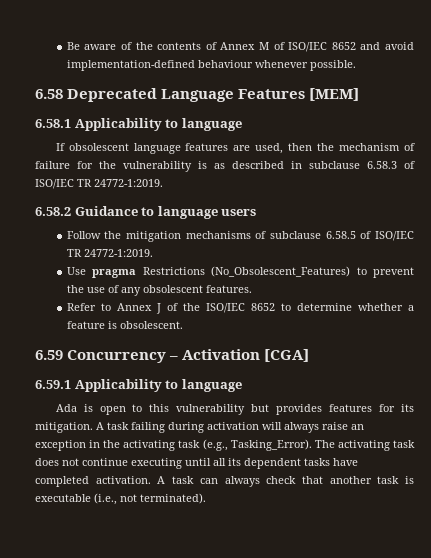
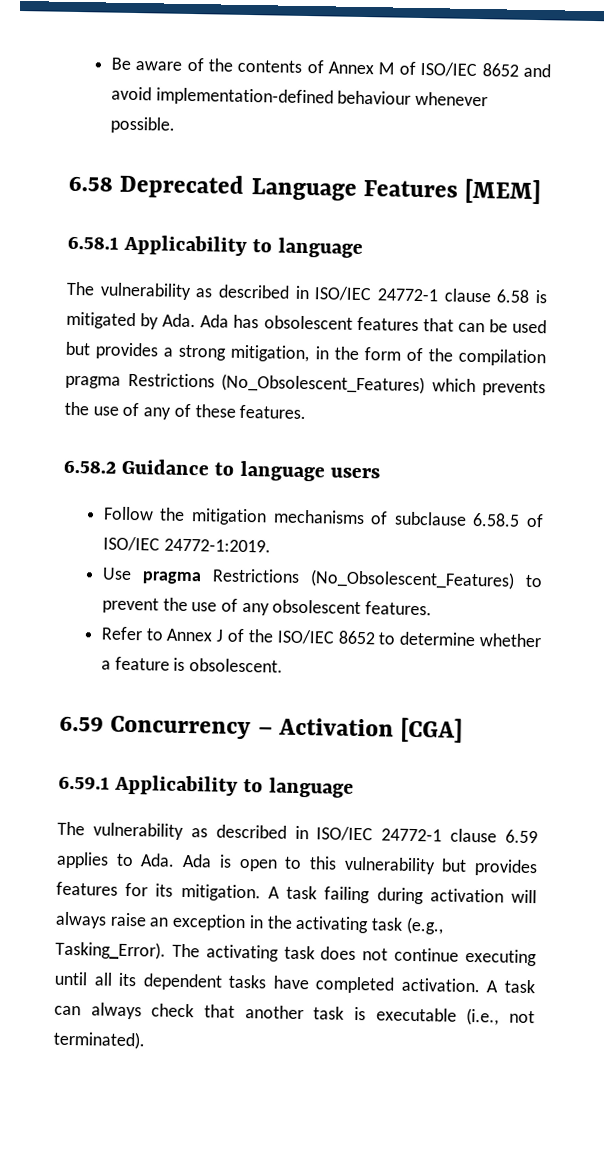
- If obsolescent language features are used, then the mechanism of failure for the vulnerability is as described in subclause 6.58.3 of ISO/IEC TR 24772-1:2019.
+ The vulnerability as described in ISO/IEC 24772-1 clause 6.58 is mitigated by Ada. Ada has obsolescent features that can be used but provides a strong mitigation, in the form of the compilation pragma Restrictions (No_Obsolescent_Features) which prevents the use of any of these features.
- Follow the mitigation mechanisms of subclause 6.58.5 of ISO/IEC TR 24772-1:2019.
+ Follow the mitigation mechanisms of subclause 6.58.5 of ISO/IEC 24772-1:2019.
- Ada is open to this vulnerability but provides features for its mitigation.
+ The vulnerability as described in ISO/IEC 24772-1 clause 6.59 applies to Ada. Ada is open to this vulnerability but provides features for its mitigation.

